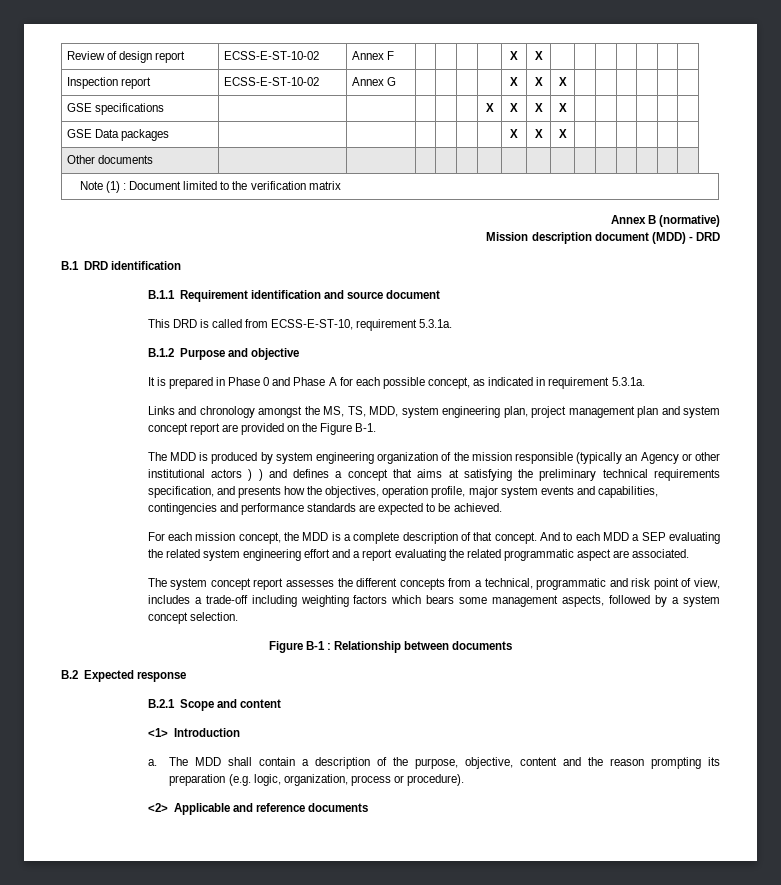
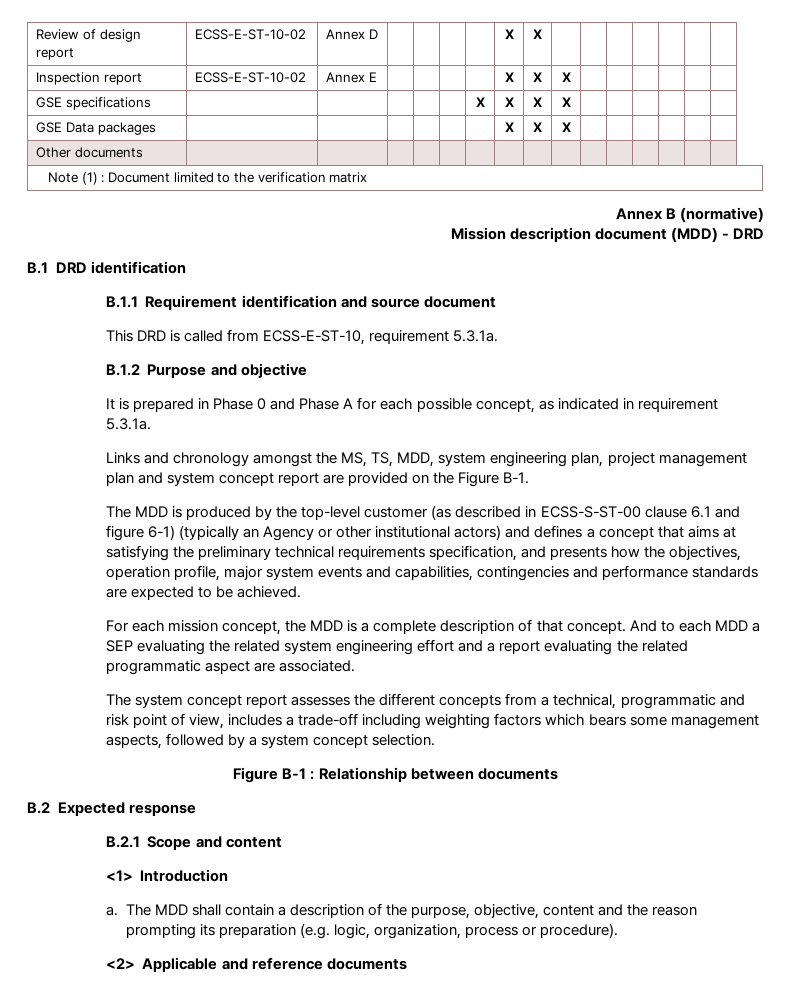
- Review of design report | ECSS-E-ST-10-02 | Annex F | | | | | X | X | | | | | | |
+ Review of design report | ECSS-E-ST-10-02 | Annex D | | | | | X | X | | | | | | |
- Inspection report | ECSS-E-ST-10-02 | Annex G | | | | | X | X | X | | | | | |
+ Inspection report | ECSS-E-ST-10-02 | Annex E | | | | | X | X | X | | | | | |
- The MDD is produced by system engineering organization of the mission responsible (typically an Agency or other institutional actors ) ) and defines a concept that aims at satisfying the preliminary technical requirements specification, and presents how the objectives, operation profile, major system events and capabilities, contingencies and performance standards are expected to be achieved.
+ The MDD is produced by the top-level customer (as described in ECSS-S-ST-00 clause 6.1 and figure 6-1) (typically an Agency or other institutional actors) and defines a concept that aims at satisfying the preliminary technical requirements specification, and presents how the objectives, operation profile, major system events and capabilities, contingencies and performance standards are expected to be achieved.

